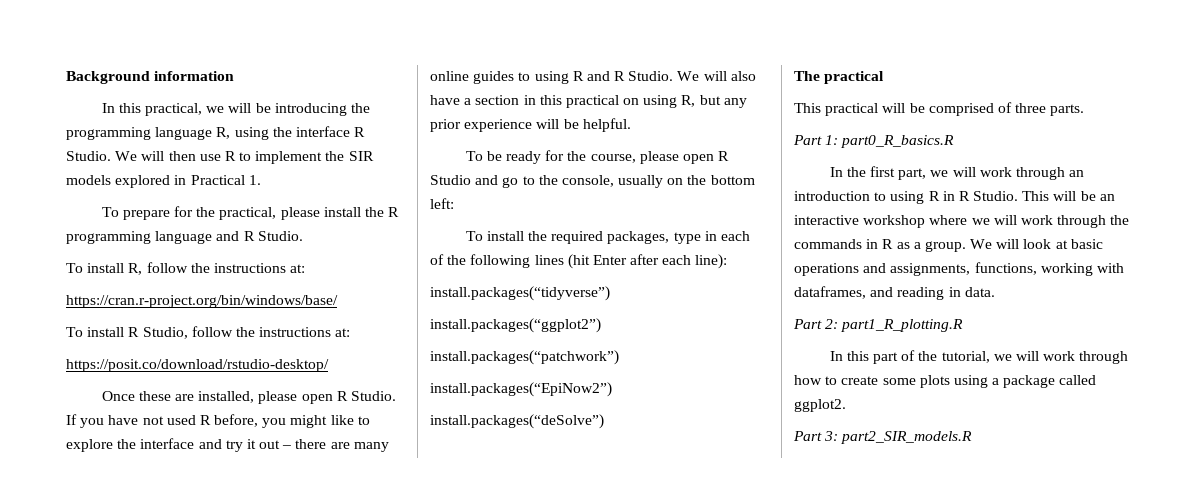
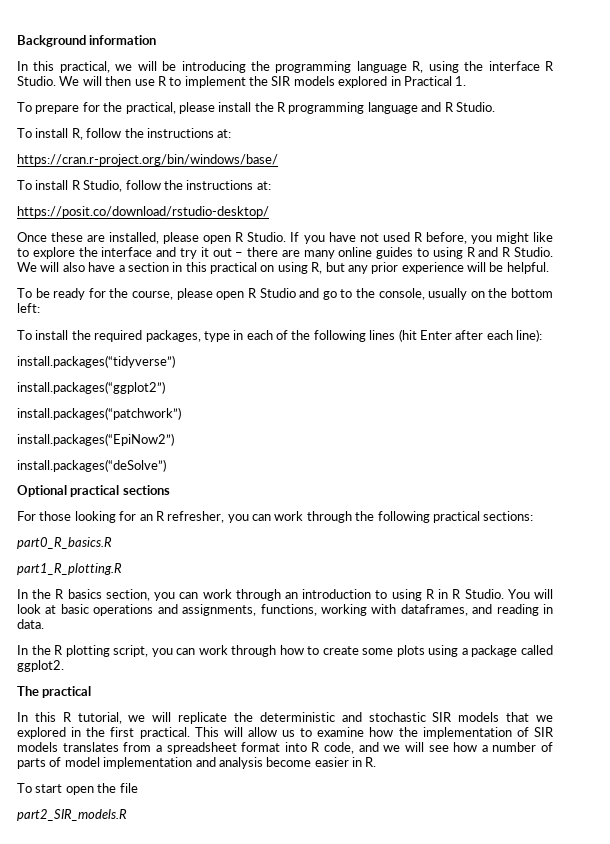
- The practical
- This practical will be comprised of three parts.
- Part 1: part0_R_basics.R
+ Optional practical sections
+ For those looking for an R refresher, you can work through the following practical sections:
+ part0_R_basics.R
- In the first part, we will work through an introduction to using R in R Studio.
+ part1_R_plotting.R
+ In the R basics section, you can work through an introduction to using R in R Studio.
- This will be an interactive workshop where we will work through the commands in R as a group. We will look at basic operations and assignments, functions, working with dataframes, and reading in data.
+ You will look at basic operations and assignments, functions, working with dataframes, and reading in data.
- Part 2: part1_R_plotting.R
- In this part of the tutorial, we will work through how to create some plots using a package called ggplot2.
+ In the R plotting script, you can work through how to create some plots using a package called ggplot2.
- Part 3: part2_SIR_models.R
+ The practical
+ In this R tutorial, we will replicate the deterministic and stochastic SIR models that we explored in the first practical. This will allow us to examine how the implementation of SIR models translates from a spreadsheet format into R code, and we will see how a number of parts of model implementation and analysis become easier in R.
+ To start open the file
+ part2_SIR_models.R

